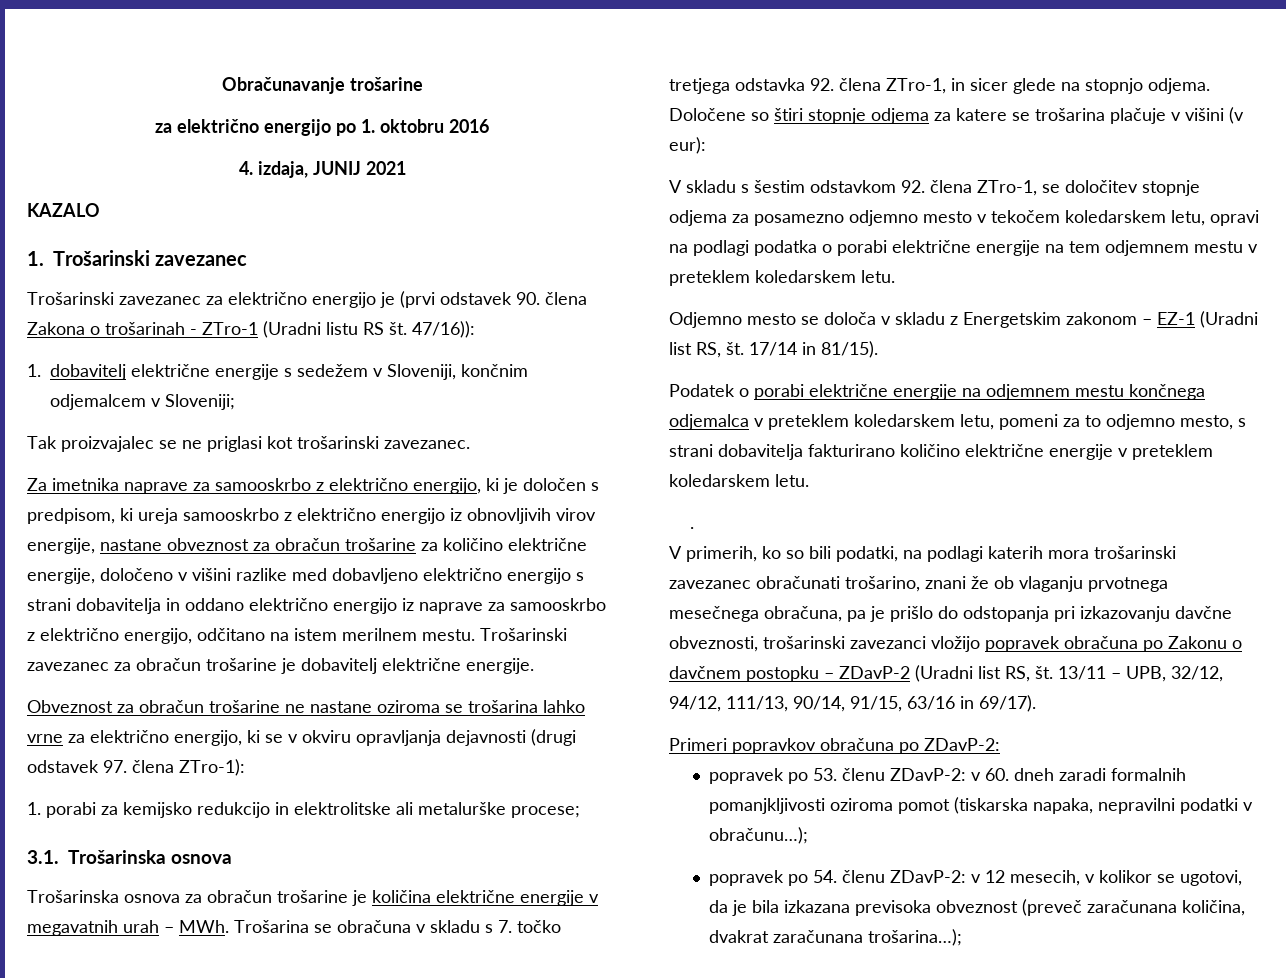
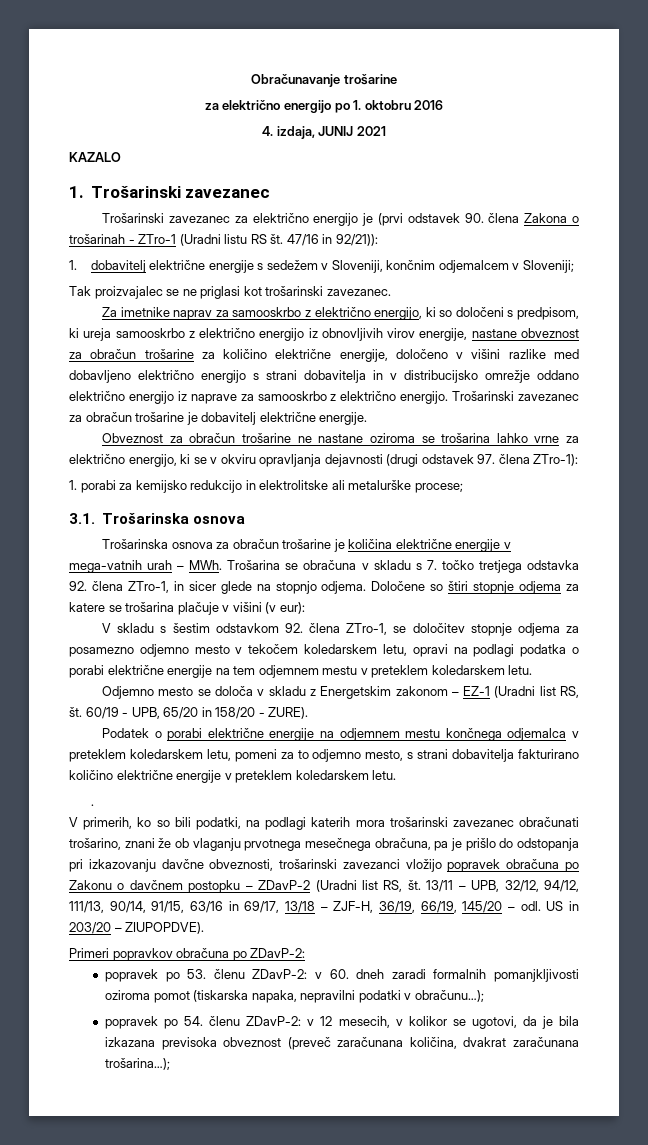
- 47/16)):
+ 47/16 in 92/21)):
- Za imetnika naprave za samooskrbo z električno energijo, ki je določen s predpisom, ki ureja samooskrbo z električno energijo iz obnovljivih virov energije, nastane obveznost za obračun trošarine za količino električne energije, določeno v višini razlike med dobavljeno električno energijo s strani dobavitelja in oddano električno energijo iz naprave za samooskrbo z električno energijo, odčitano na istem merilnem mestu.
+ Za imetnike naprav za samooskrbo z električno energijo, ki so določeni s predpisom, ki ureja samooskrbo z električno energijo iz obnovljivih virov energije, nastane obveznost za obračun trošarine za količino električne energije, določeno v višini razlike med dobavljeno električno energijo s strani dobavitelja in v distribucijsko omrežje oddano električno energijo iz naprave za samooskrbo z električno energijo.
- Trošarinska osnova za obračun trošarine je količina električne energije v megavatnih urah – MWh. Trošarina se obračuna v skladu s 7. točko tretjega odstavka 92. člena ZTro-1, in sicer glede na stopnjo odjema.
+ Trošarinska osnova za obračun trošarine je količina električne energije v mega-vatnih urah – MWh. Trošarina se obračuna v skladu s 7. točko tretjega odstavka 92. člena ZTro-1, in sicer glede na stopnjo odjema.
- 17/14 in 81/15).
+ 60/19 - UPB, 65/20 in 158/20 - ZURE).
- 13/11 – UPB, 32/12, 94/12, 111/13, 90/14, 91/15, 63/16 in 69/17).
+ 13/11 – UPB, 32/12, 94/12, 111/13, 90/14, 91/15, 63/16 in 69/17, 13/18 – ZJF-H, 36/19, 66/19, 145/20 – odl. US in 203/20 – ZIUPOPDVE).

